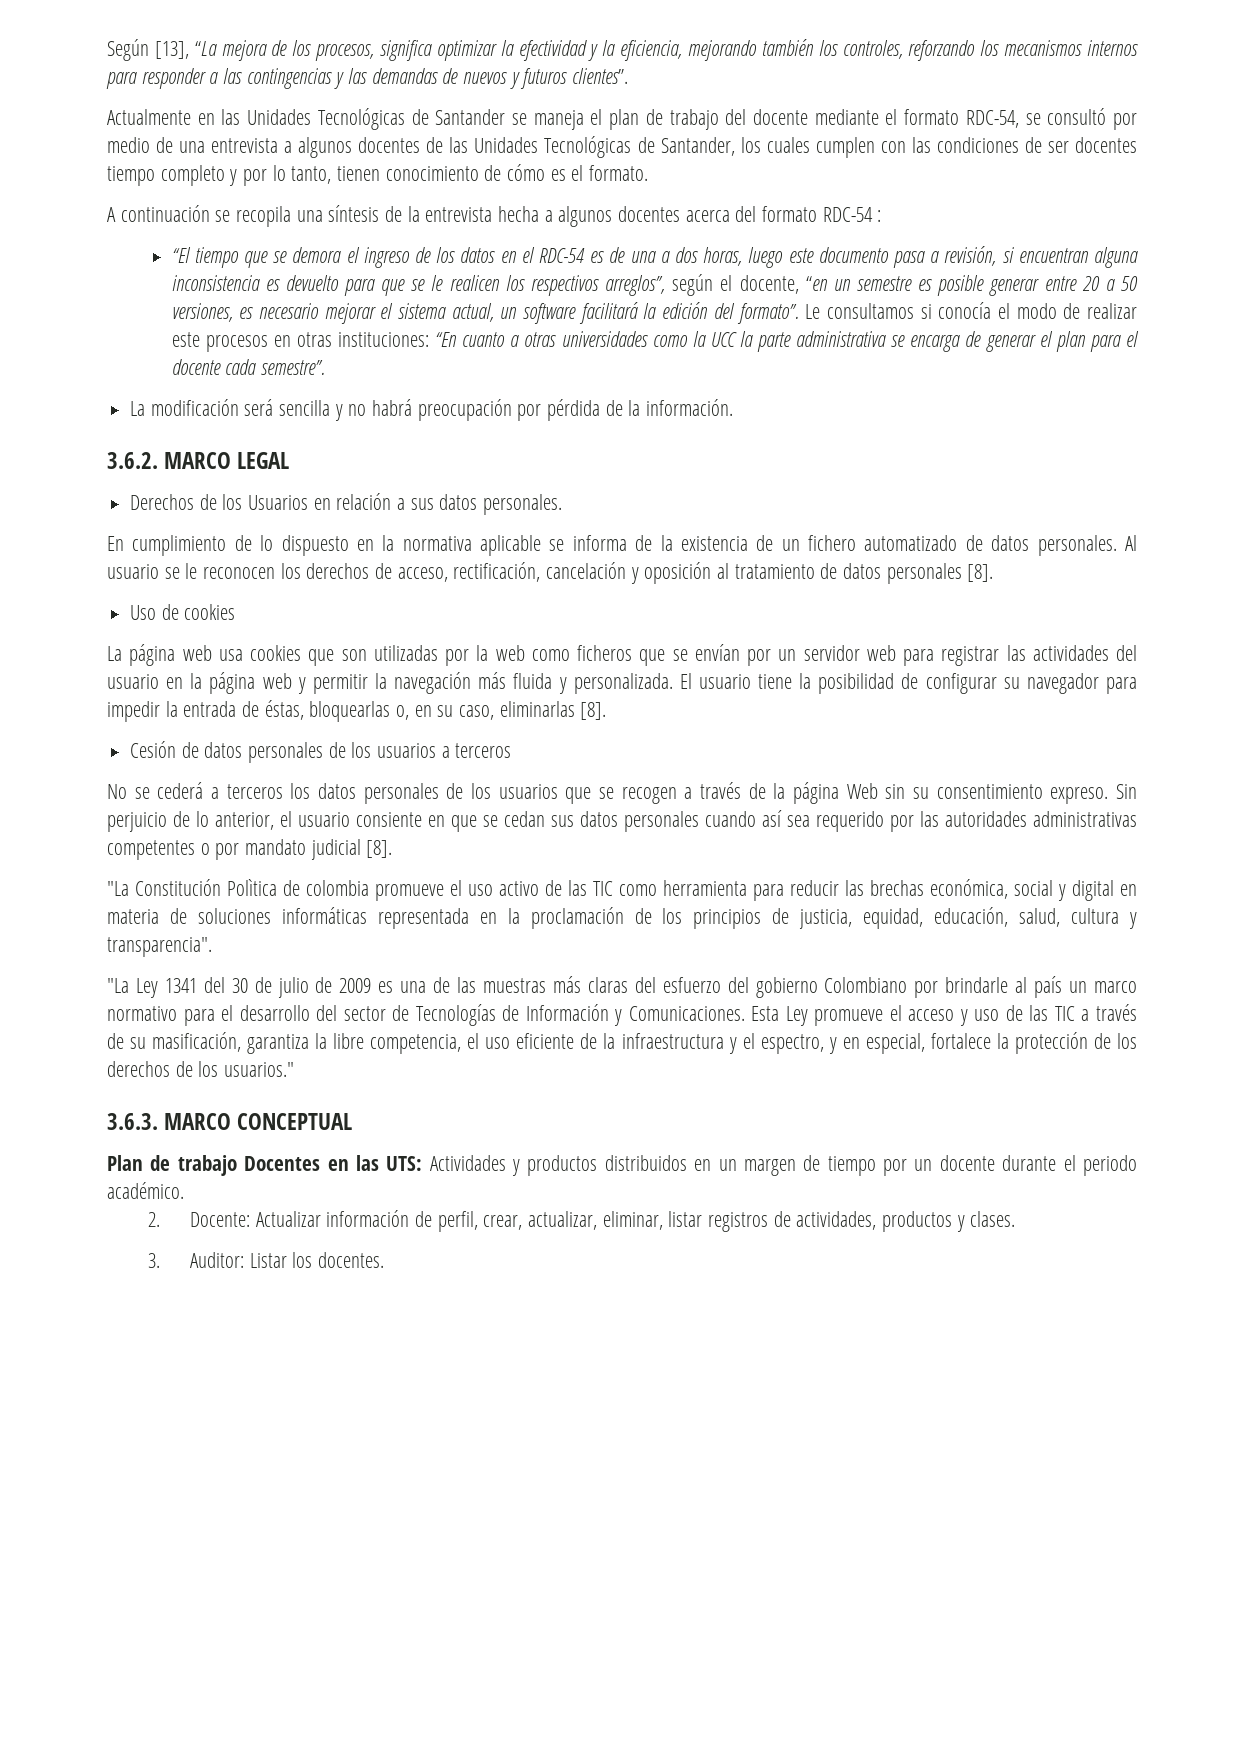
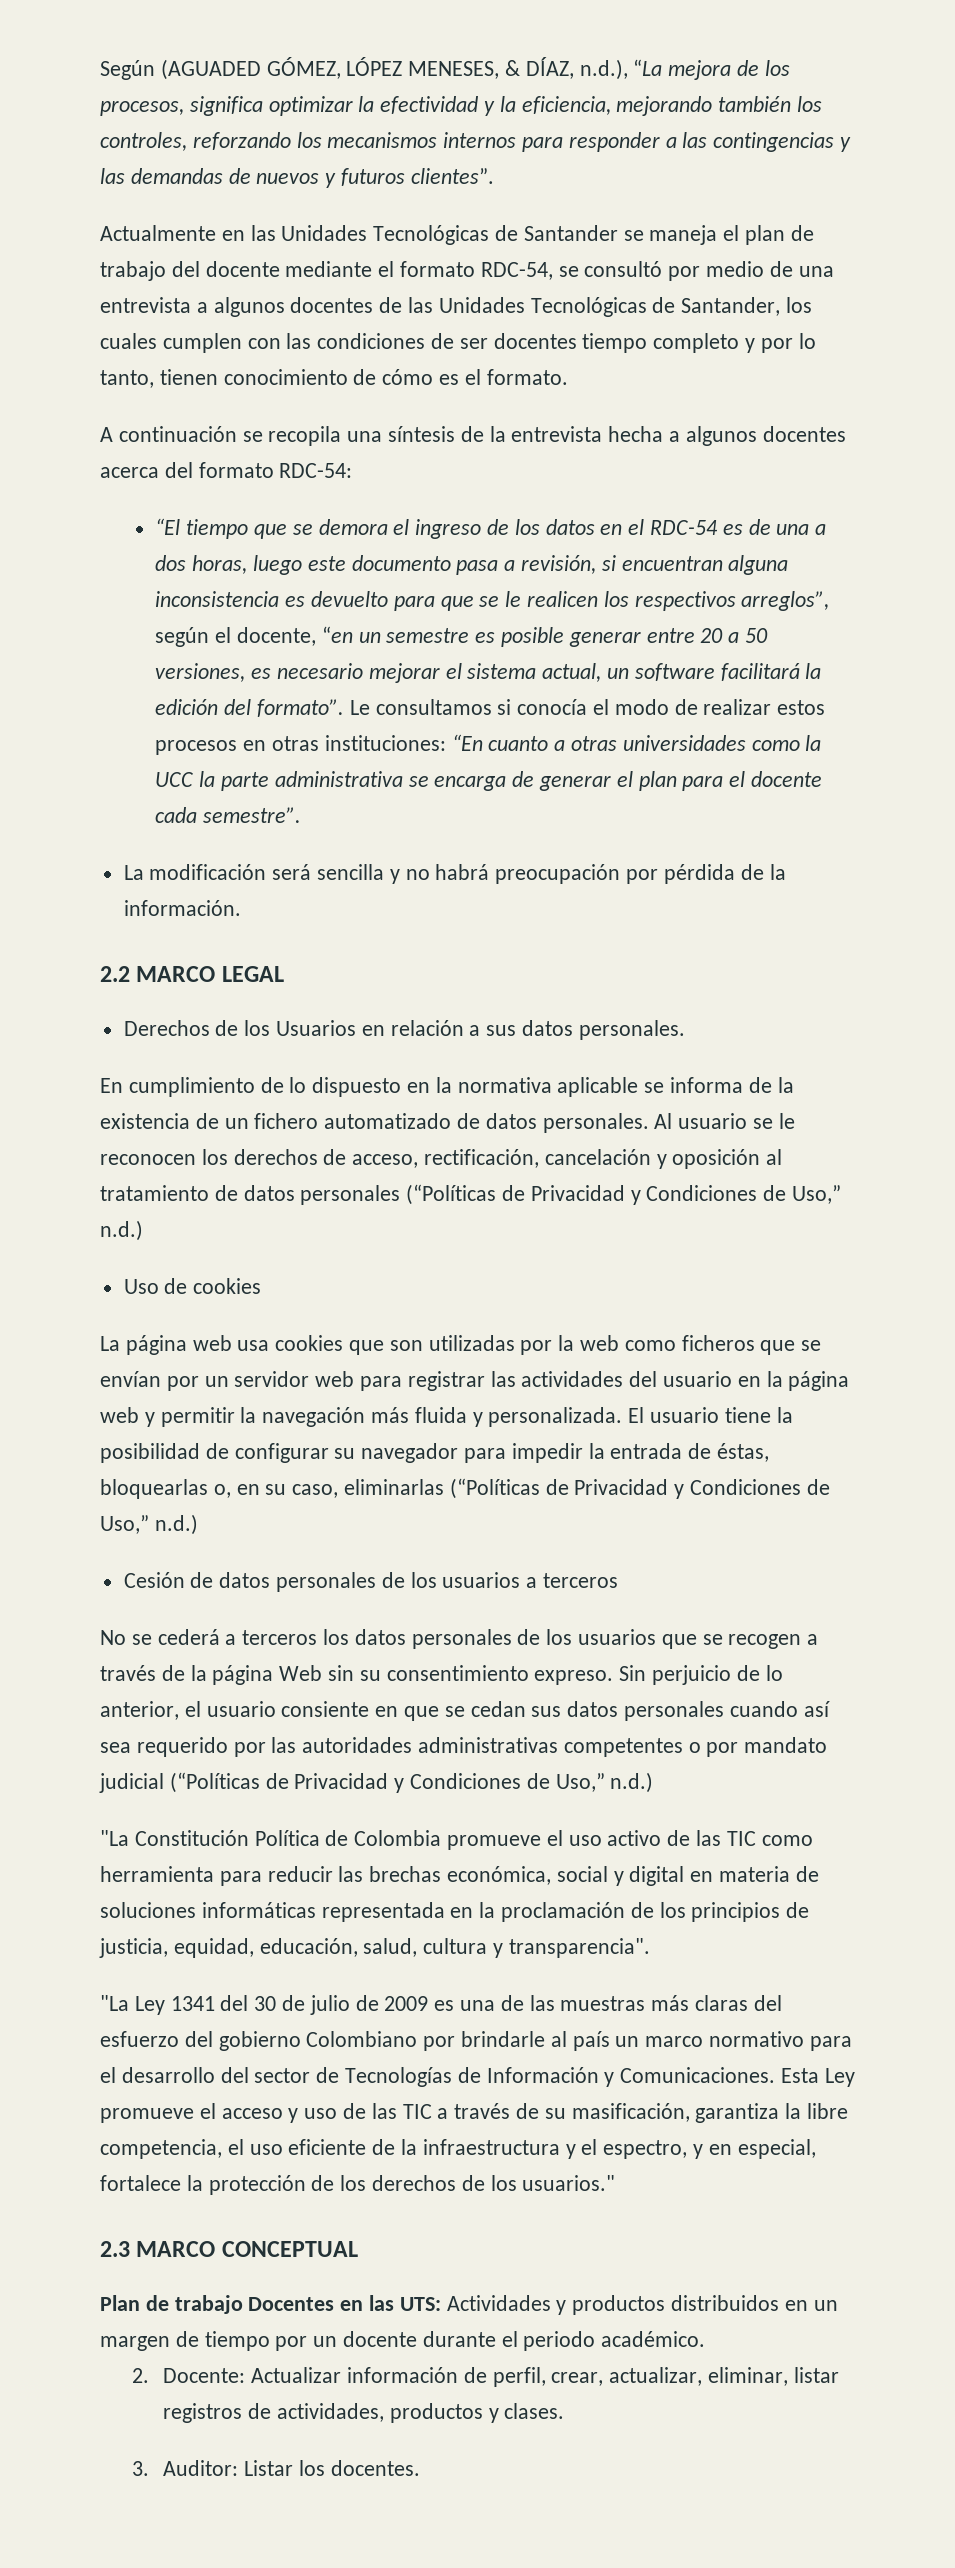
- Según [13], “La mejora de los procesos, significa optimizar la efectividad y la eficiencia, mejorando también los controles, reforzando los mecanismos internos para responder a las contingencias y las demandas de nuevos y futuros clientes”.
+ Según (AGUADED GÓMEZ, LÓPEZ MENESES, & DÍAZ, n.d.), “La mejora de los procesos, significa optimizar la efectividad y la eficiencia, mejorando también los controles, reforzando los mecanismos internos para responder a las contingencias y las demandas de nuevos y futuros clientes”.
- A continuación se recopila una síntesis de la entrevista hecha a algunos docentes acerca del formato RDC-54 :
+ A continuación se recopila una síntesis de la entrevista hecha a algunos docentes acerca del formato RDC-54:
- Le consultamos si conocía el modo de realizar este procesos en otras instituciones: “En cuanto a otras universidades como la UCC la parte administrativa se encarga de generar el plan para el docente cada semestre”.
+ Le consultamos si conocía el modo de realizar estos procesos en otras instituciones: “En cuanto a otras universidades como la UCC la parte administrativa se encarga de generar el plan para el docente cada semestre”.
- 3.6.2. MARCO LEGAL
+ 2.2 MARCO LEGAL
- Al usuario se le reconocen los derechos de acceso, rectificación, cancelación y oposición al tratamiento de datos personales [8].
+ Al usuario se le reconocen los derechos de acceso, rectificación, cancelación y oposición al tratamiento de datos personales (“Políticas de Privacidad y Condiciones de Uso,” n.d.)
- El usuario tiene la posibilidad de configurar su navegador para impedir la entrada de éstas, bloquearlas o, en su caso, eliminarlas [8].
+ El usuario tiene la posibilidad de configurar su navegador para impedir la entrada de éstas, bloquearlas o, en su caso, eliminarlas (“Políticas de Privacidad y Condiciones de Uso,” n.d.)
- Sin perjuicio de lo anterior, el usuario consiente en que se cedan sus datos personales cuando así sea requerido por las autoridades administrativas competentes o por mandato judicial [8].
+ Sin perjuicio de lo anterior, el usuario consiente en que se cedan sus datos personales cuando así sea requerido por las autoridades administrativas competentes o por mandato judicial (“Políticas de Privacidad y Condiciones de Uso,” n.d.)
- "La Constitución Polìtica de colombia promueve el uso activo de las TIC como herramienta para reducir las brechas económica, social y digital en materia de soluciones informáticas representada en la proclamación de los principios de justicia, equidad, educación, salud, cultura y transparencia".
+ "La Constitución Política de Colombia promueve el uso activo de las TIC como herramienta para reducir las brechas económica, social y digital en materia de soluciones informáticas representada en la proclamación de los principios de justicia, equidad, educación, salud, cultura y transparencia".
- 3.6.3. MARCO CONCEPTUAL
+ 2.3 MARCO CONCEPTUAL

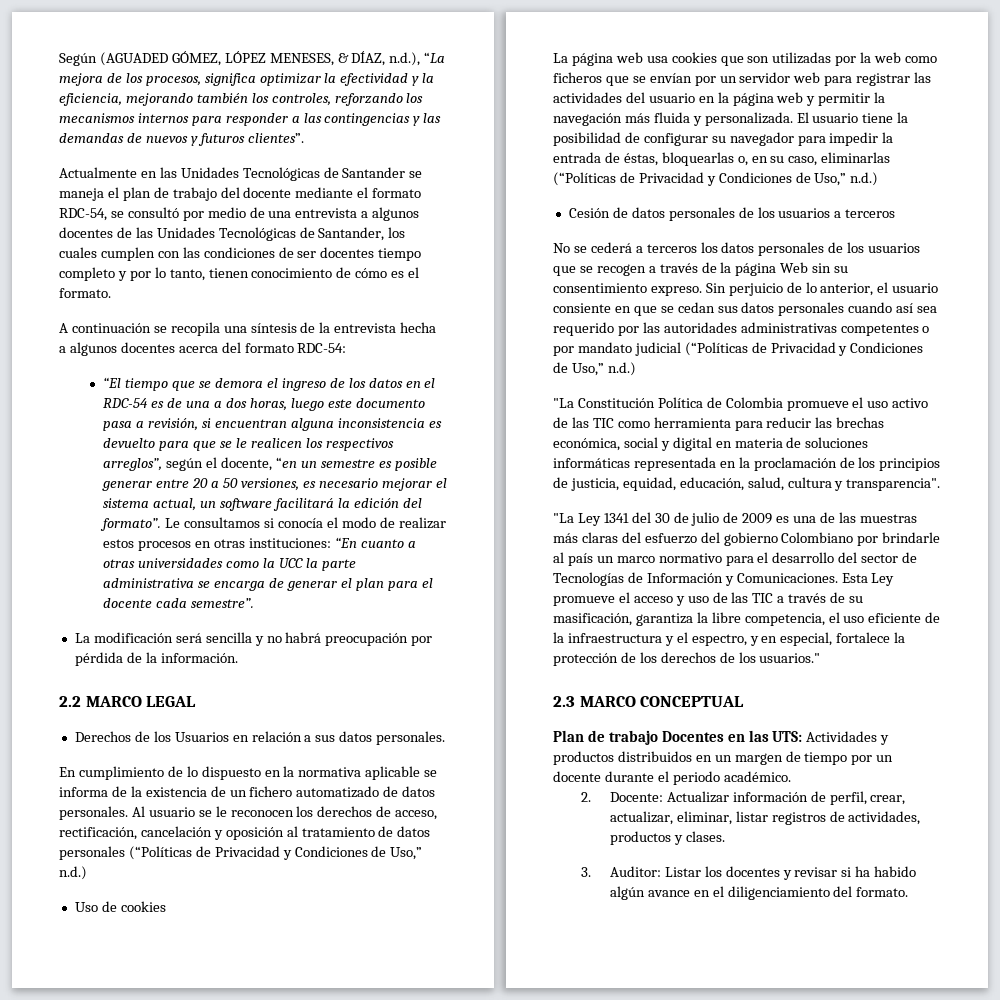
- 3. Auditor: Listar los docentes.
+ 3. Auditor: Listar los docentes y revisar si ha habido algún avance en el diligenciamiento del formato.

